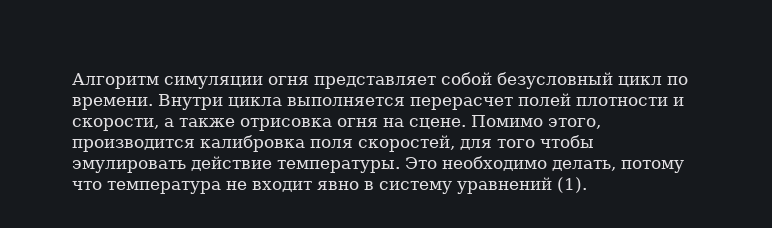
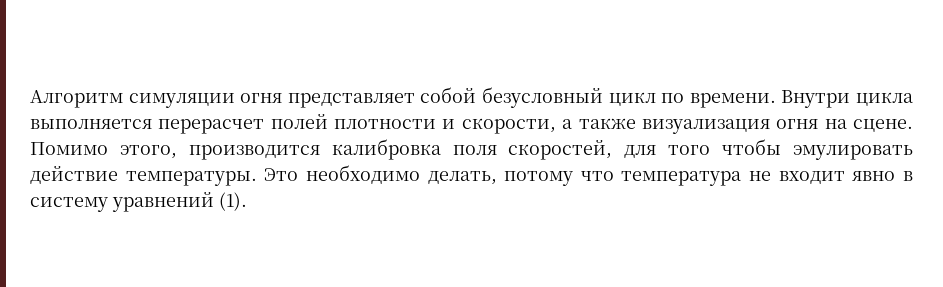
- Внутри цикла выполняется перерасчет полей плотности и скорости, а также отрисовка огня на сцене.
+ Внутри цикла выполняется перерасчет полей плотности и скорости, а также визуализация огня на сцене.

